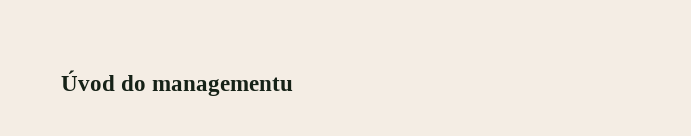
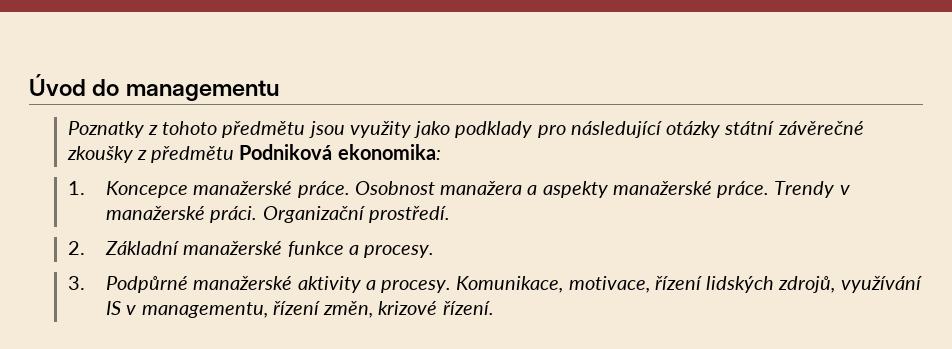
+ Poznatky z tohoto předmětu jsou využity jako podklady pro následující otázky státní závěrečné zkoušky z předmětu Podniková ekonomika:
+ 1. Koncepce manažerské práce. Osobnost manažera a aspekty manažerské práce. Trendy v manažerské práci. Organizační prostředí.
+ 2. Základní manažerské funkce a procesy.
+ 3. Podpůrné manažerské aktivity a procesy. Komunikace, motivace, řízení lidských zdrojů, využívání IS v managementu, řízení změn, krizové řízení.

